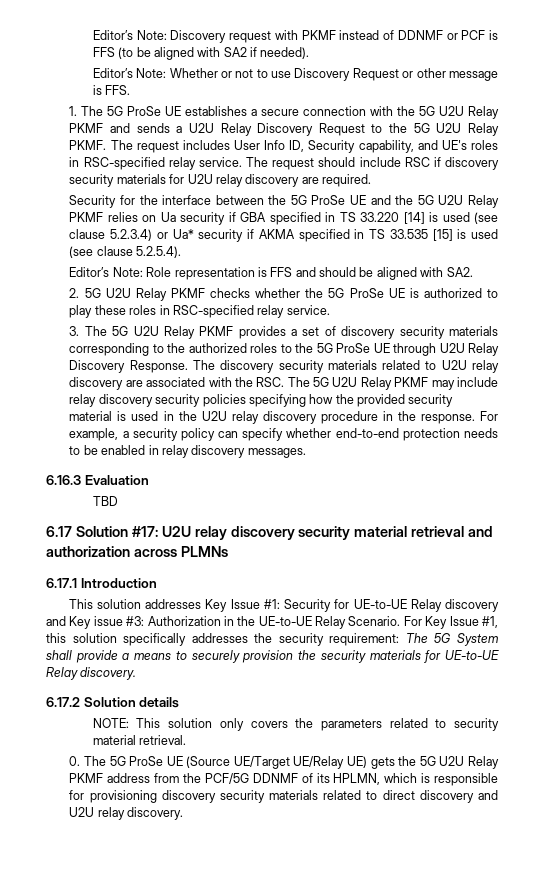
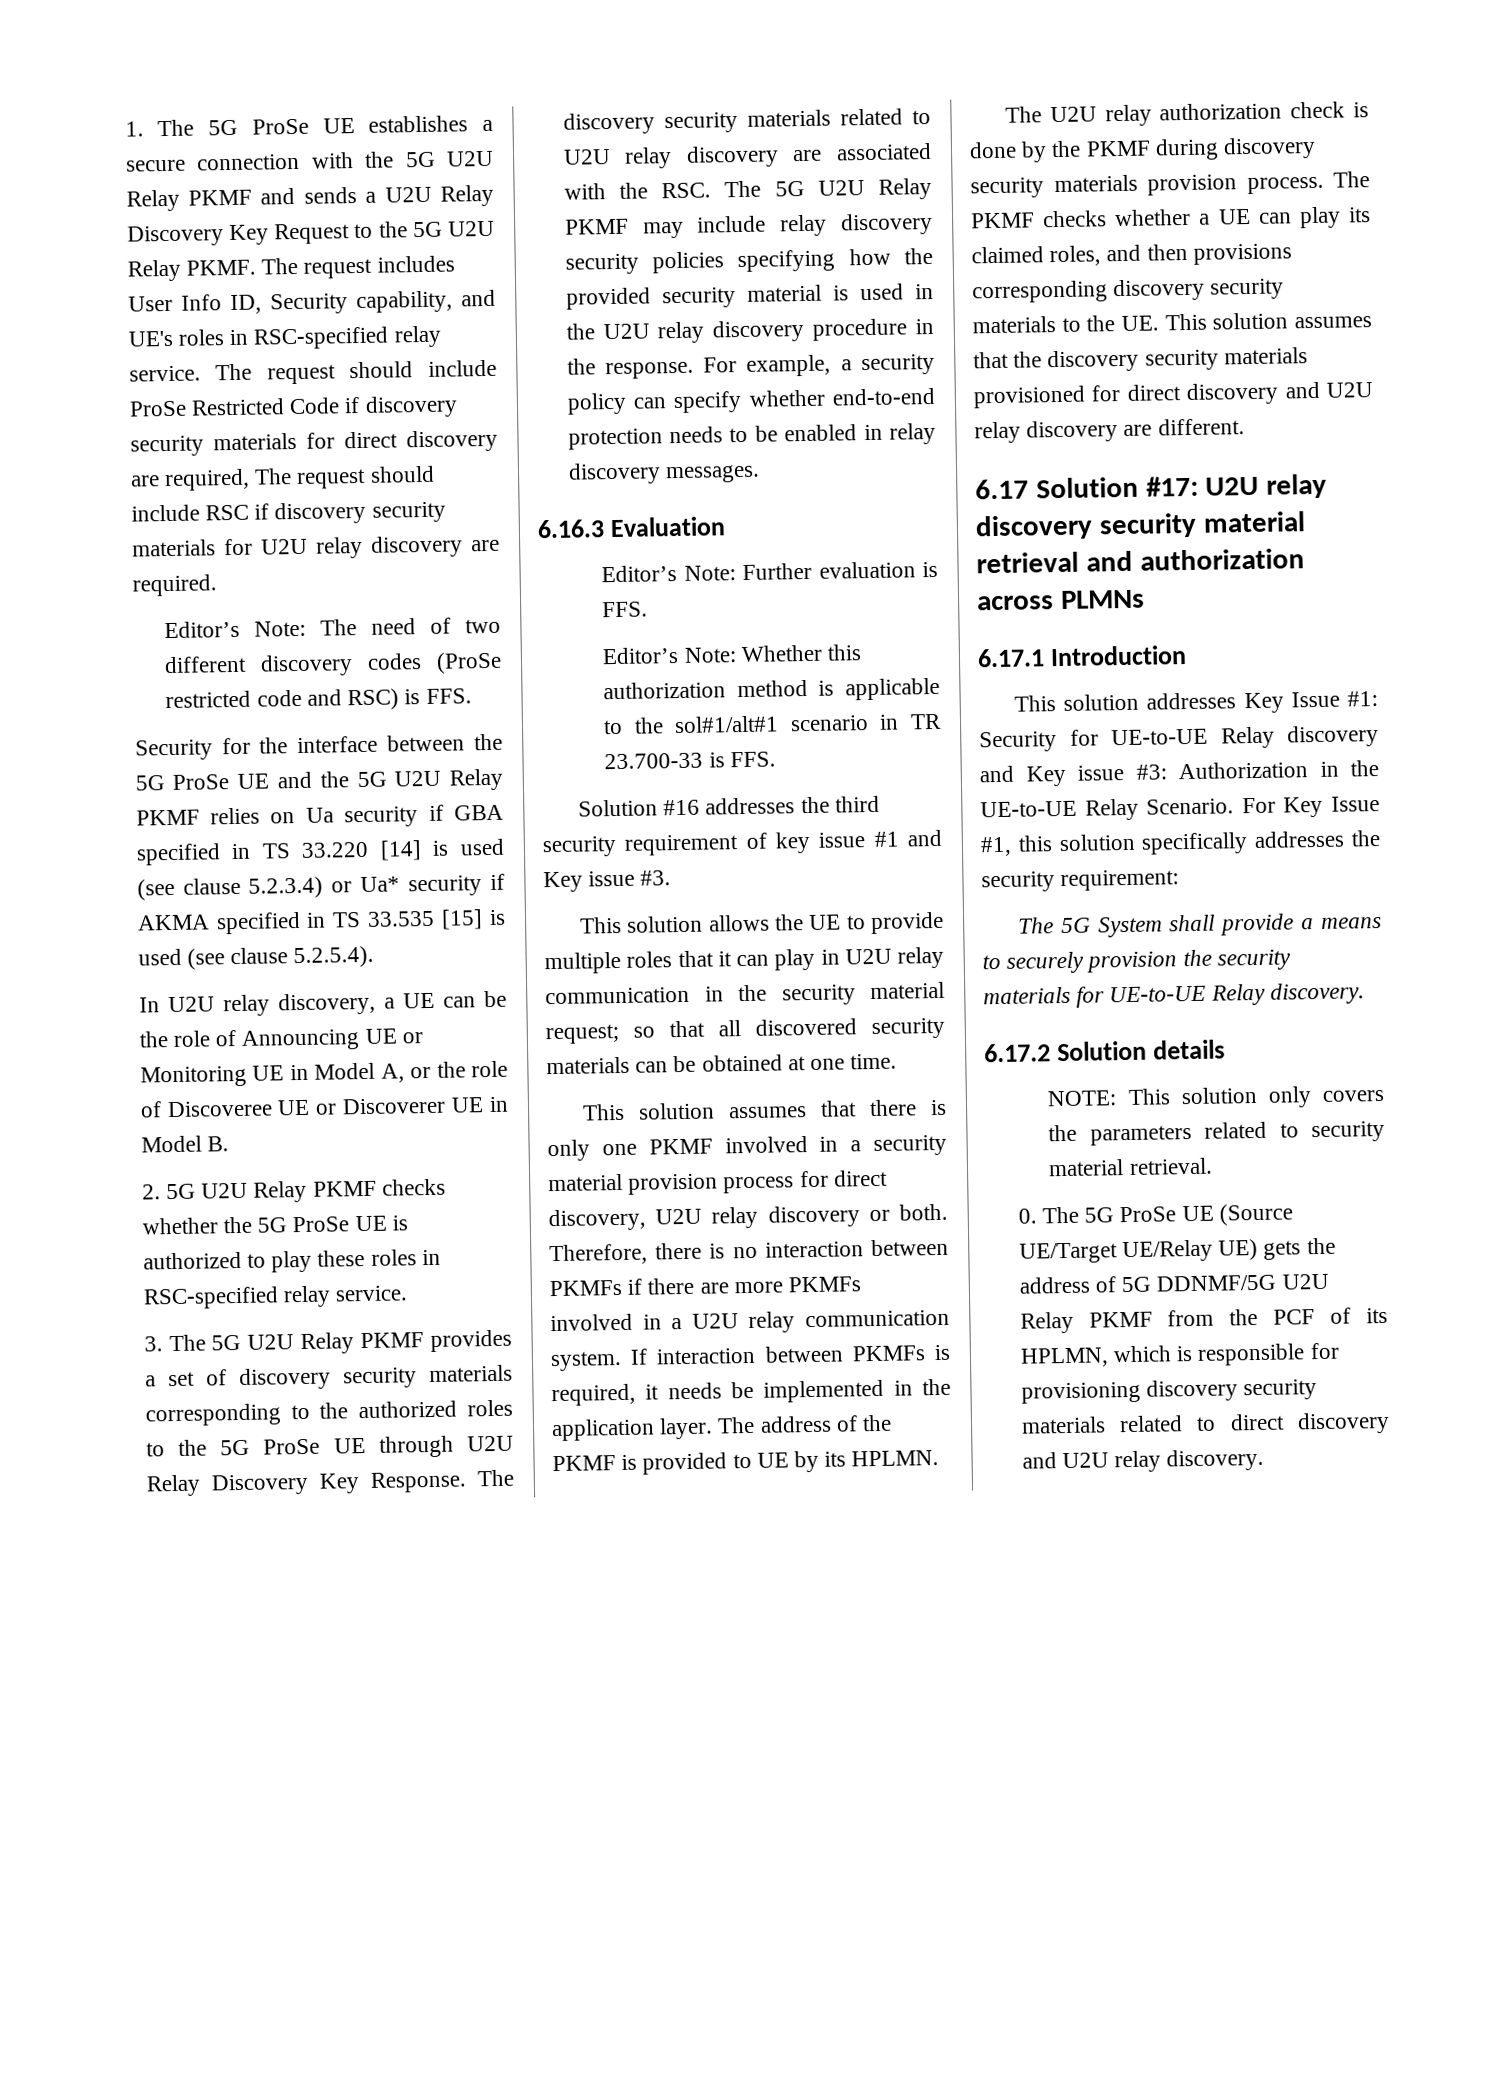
- Editor’s Note: Discovery request with PKMF instead of DDNMF or PCF is FFS (to be aligned with SA2 if needed).
- Editor’s Note: Whether or not to use Discovery Request or other message is FFS.
- 1. The 5G ProSe UE establishes a secure connection with the 5G U2U Relay PKMF and sends a U2U Relay Discovery Request to the 5G U2U Relay PKMF.
+ 1. The 5G ProSe UE establishes a secure connection with the 5G U2U Relay PKMF and sends a U2U Relay Discovery Key Request to the 5G U2U Relay PKMF.
- The request should include RSC if discovery security materials for U2U relay discovery are required.
+ The request should include ProSe Restricted Code if discovery security materials for direct discovery are required, The request should include RSC if discovery security materials for U2U relay discovery are required.
+ Editor’s Note: The need of two different discovery codes (ProSe restricted code and RSC) is FFS.
- Editor’s Note: Role representation is FFS and should be aligned with SA2.
+ In U2U relay discovery, a UE can be the role of Announcing UE or Monitoring UE in Model A, or the role of Discoveree UE or Discoverer UE in Model B.
- 3. The 5G U2U Relay PKMF provides a set of discovery security materials corresponding to the authorized roles to the 5G ProSe UE through U2U Relay Discovery Response.
+ 3. The 5G U2U Relay PKMF provides a set of discovery security materials corresponding to the authorized roles to the 5G ProSe UE through U2U Relay Discovery Key Response.
- TBD
+ Editor’s Note: Further evaluation is FFS.
+ Editor’s Note: Whether this authorization method is applicable to the sol#1/alt#1 scenario in TR 23.700-33 is FFS.
+ Solution #16 addresses the third security requirement of key issue #1 and Key issue #3.
+ This solution allows the UE to provide multiple roles that it can play in U2U relay communication in the security material request; so that all discovered security materials can be obtained at one time.
+ This solution assumes that there is only one PKMF involved in a security material provision process for direct discovery, U2U relay discovery or both. Therefore, there is no interaction between PKMFs if there are more PKMFs involved in a U2U relay communication system. If interaction between PKMFs is required, it needs be implemented in the application layer. The address of the PKMF is provided to UE by its HPLMN.
+ The U2U relay authorization check is done by the PKMF during discovery security materials provision process. The PKMF checks whether a UE can play its claimed roles, and then provisions corresponding discovery security materials to the UE. This solution assumes that the discovery security materials provisioned for direct discovery and U2U relay discovery are different.
- For Key Issue #1, this solution specifically addresses the security requirement: The 5G System shall provide a means to securely provision the security materials for UE-to-UE Relay discovery.
+ For Key Issue #1, this solution specifically addresses the security requirement:
+ The 5G System shall provide a means to securely provision the security materials for UE-to-UE Relay discovery.
- 0. The 5G ProSe UE (Source UE/Target UE/Relay UE) gets the 5G U2U Relay PKMF address from the PCF/5G DDNMF of its HPLMN, which is responsible for provisioning discovery security materials related to direct discovery and U2U relay discovery.
+ 0. The 5G ProSe UE (Source UE/Target UE/Relay UE) gets the address of 5G DDNMF/5G U2U Relay PKMF from the PCF of its HPLMN, which is responsible for provisioning discovery security materials related to direct discovery and U2U relay discovery.

